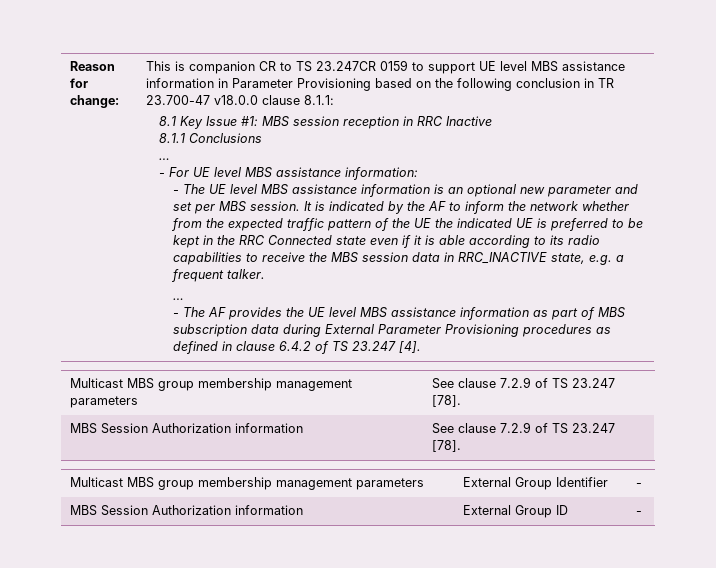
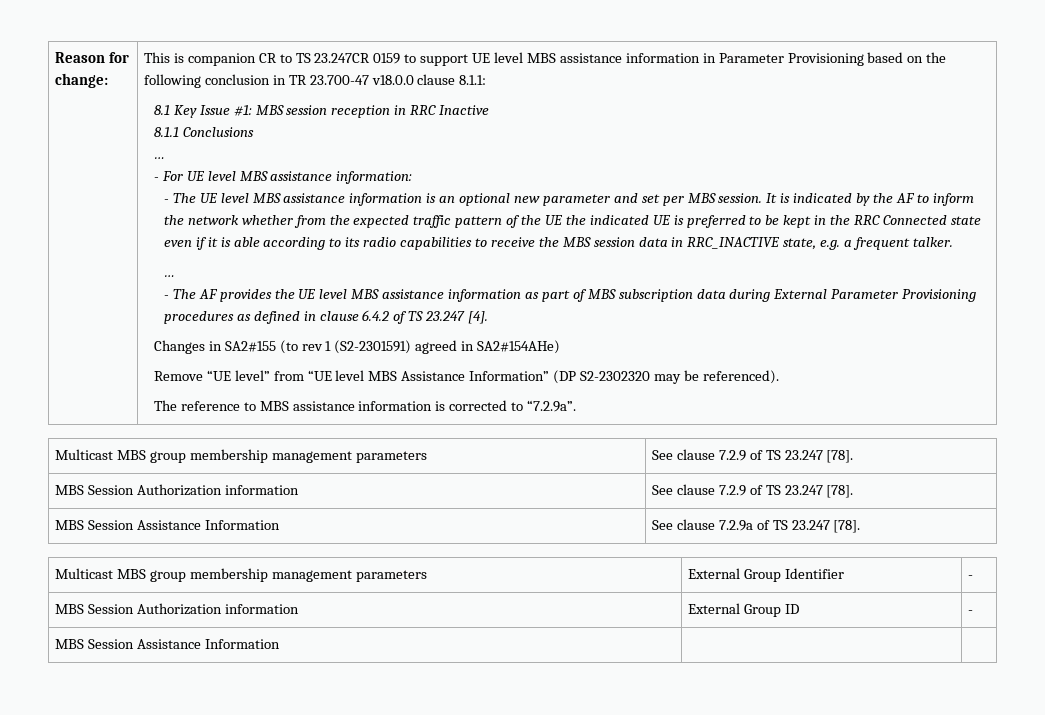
+ Changes in SA2#155 (to rev 1 (S2-2301591) agreed in SA2#154AHe)
+ Remove “UE level” from “UE level MBS Assistance Information” (DP S2-2302320 may be referenced).
+ The reference to MBS assistance information is corrected to “7.2.9a”.
+ MBS Session Assistance Information | See clause 7.2.9a of TS 23.247 [78].
+ MBS Session Assistance Information | |

